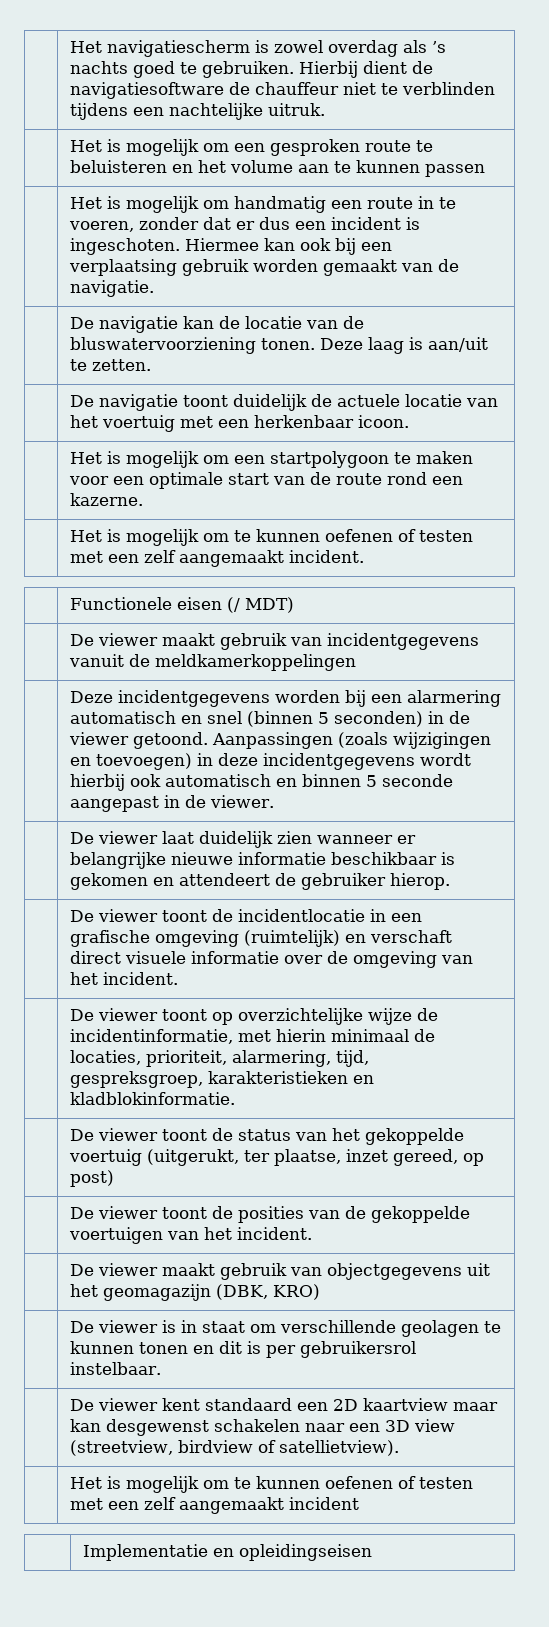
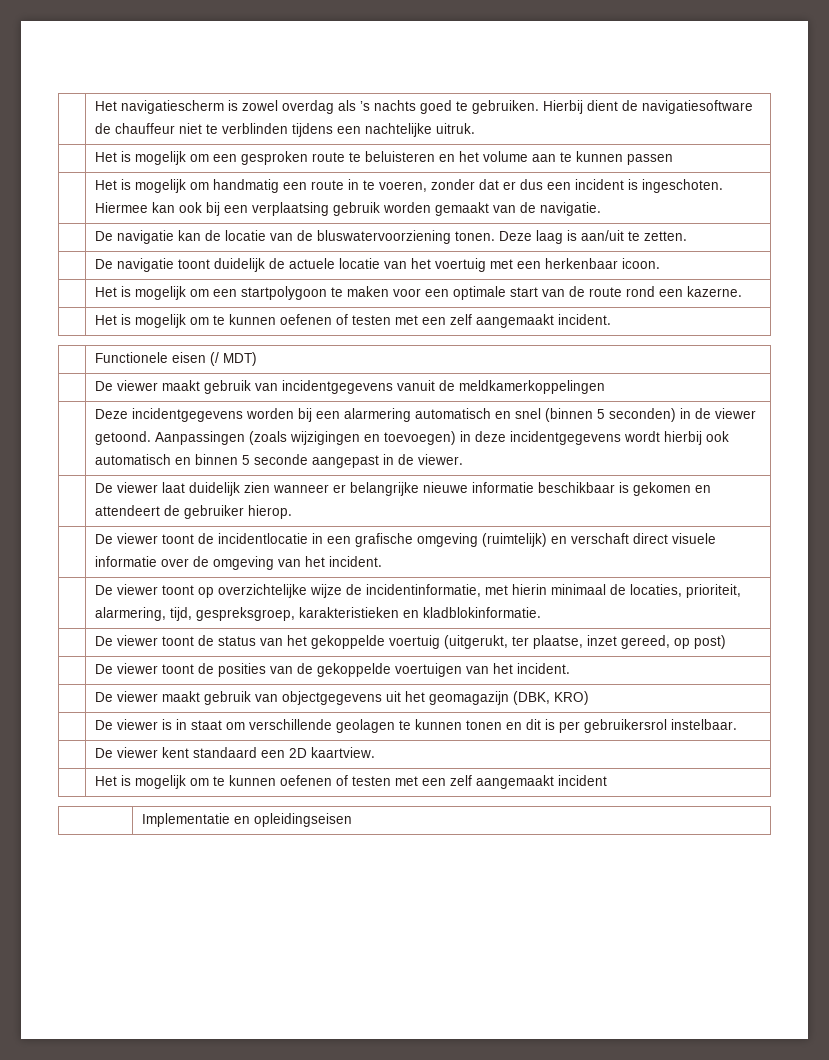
- | De viewer kent standaard een 2D kaartview maar kan desgewenst schakelen naar een 3D view (streetview, birdview of satellietview).
+ | De viewer kent standaard een 2D kaartview.

